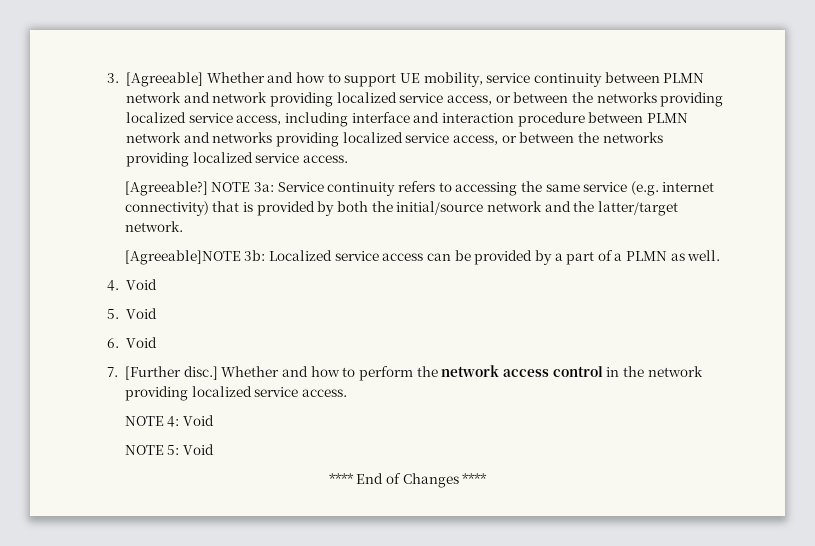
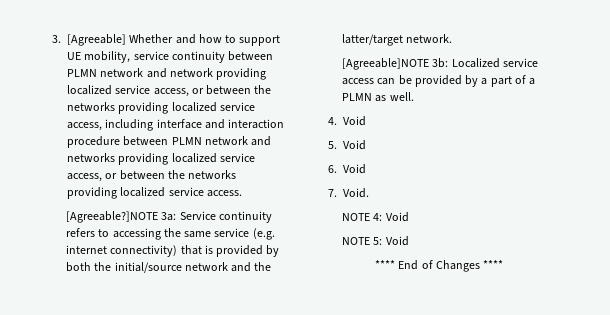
- [Agreeable?] NOTE 3a: Service continuity refers to accessing the same service (e.g. internet connectivity) that is provided by both the initial/source network and the latter/target network.
+ [Agreeable?]NOTE 3a: Service continuity refers to accessing the same service (e.g. internet connectivity) that is provided by both the initial/source network and the latter/target network.
- 7. [Further disc.] Whether and how to perform the network access control in the network providing localized service access.
+ 7. Void.

